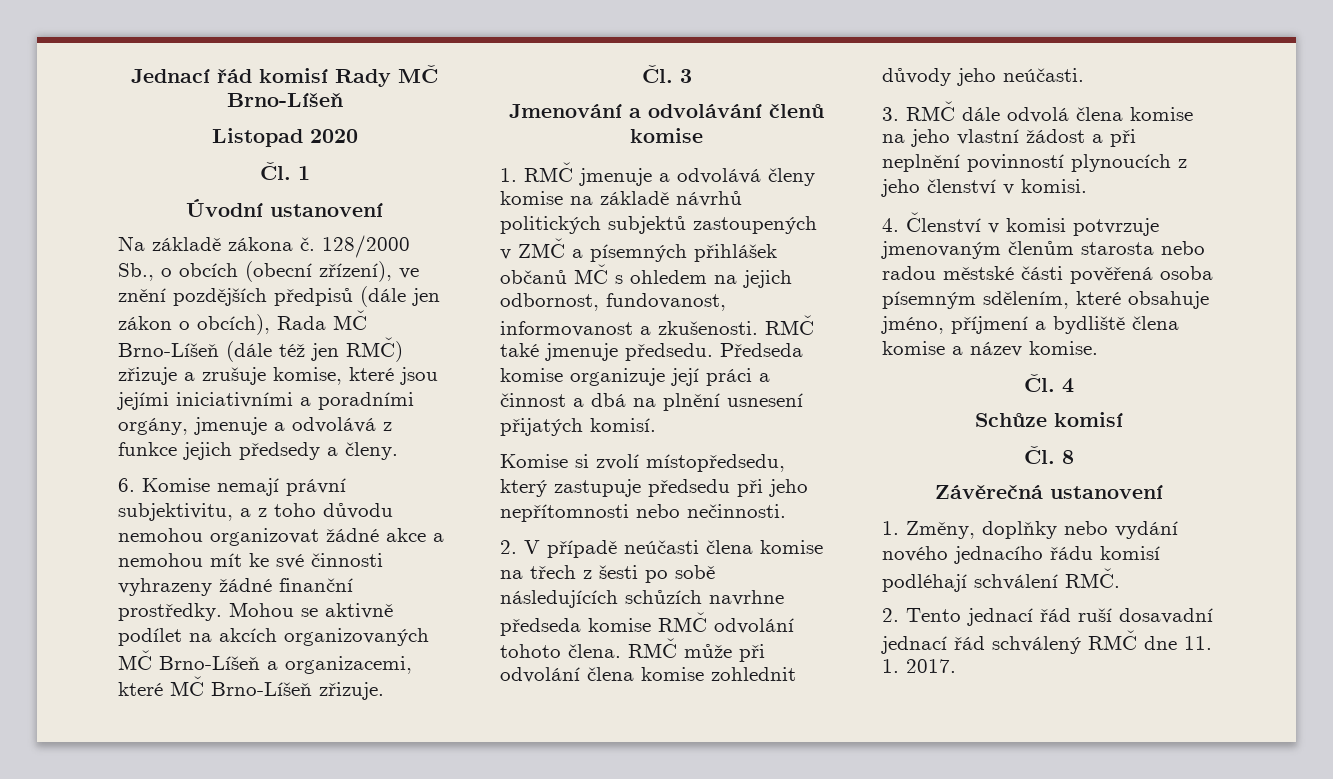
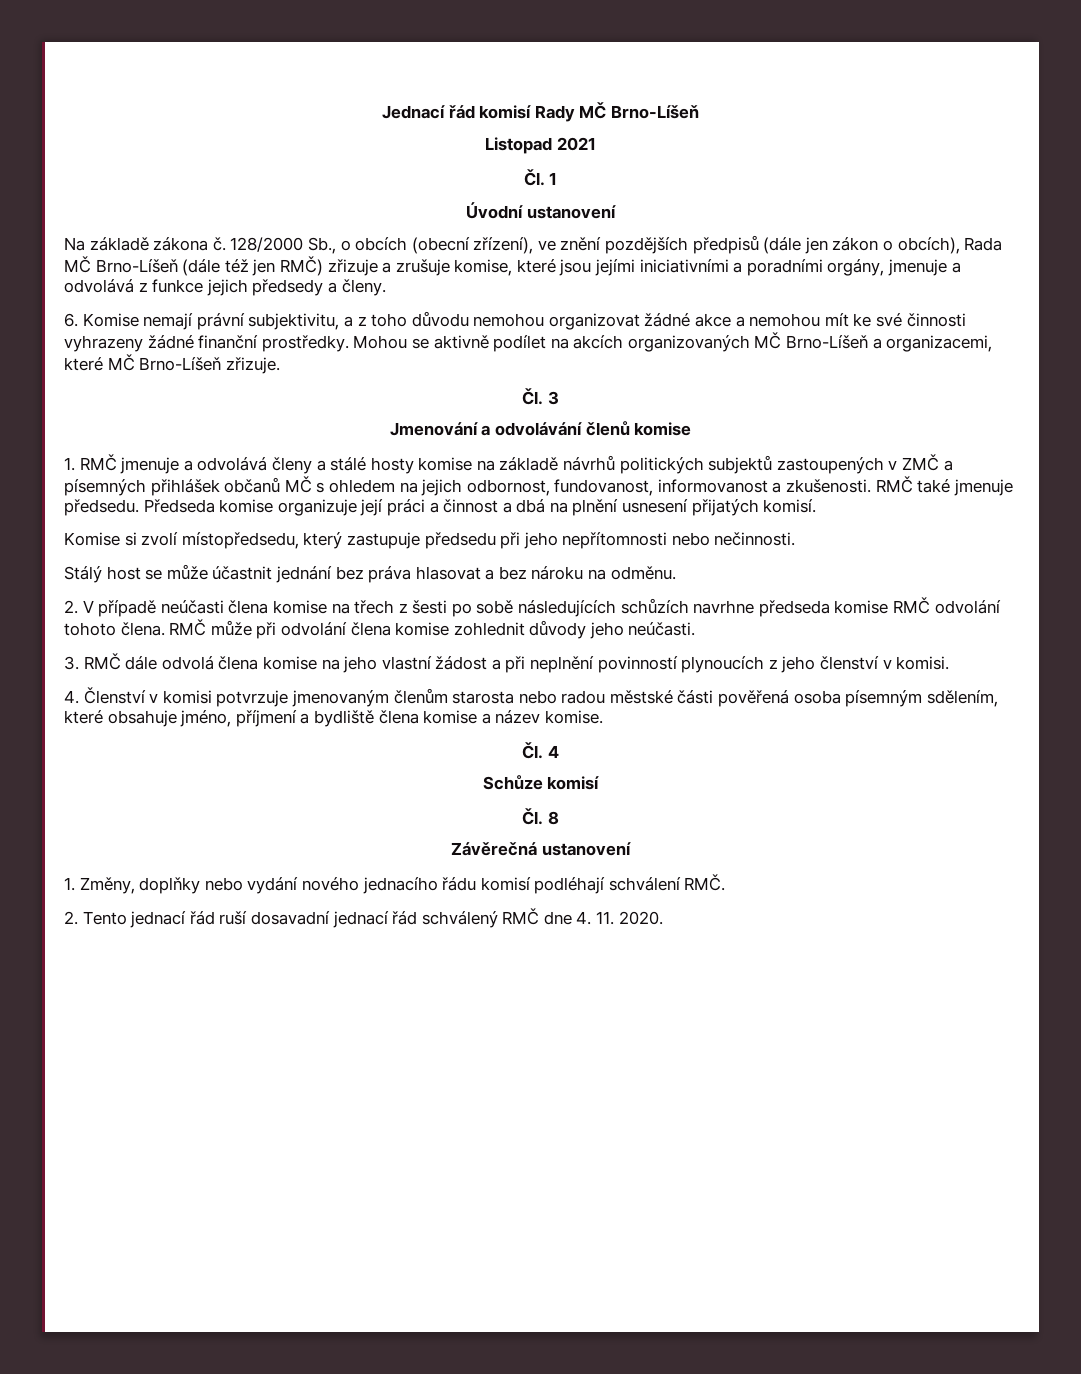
- Listopad 2020
+ Listopad 2021
- 1. RMČ jmenuje a odvolává členy komise na základě návrhů politických subjektů zastoupených v ZMČ a písemných přihlášek občanů MČ s ohledem na jejich odbornost, fundovanost, informovanost a zkušenosti.
+ 1. RMČ jmenuje a odvolává členy a stálé hosty komise na základě návrhů politických subjektů zastoupených v ZMČ a písemných přihlášek občanů MČ s ohledem na jejich odbornost, fundovanost, informovanost a zkušenosti.
+ Stálý host se může účastnit jednání bez práva hlasovat a bez nároku na odměnu.
- 2. Tento jednací řád ruší dosavadní jednací řád schválený RMČ dne 11. 1. 2017.
+ 2. Tento jednací řád ruší dosavadní jednací řád schválený RMČ dne 4. 11. 2020.

